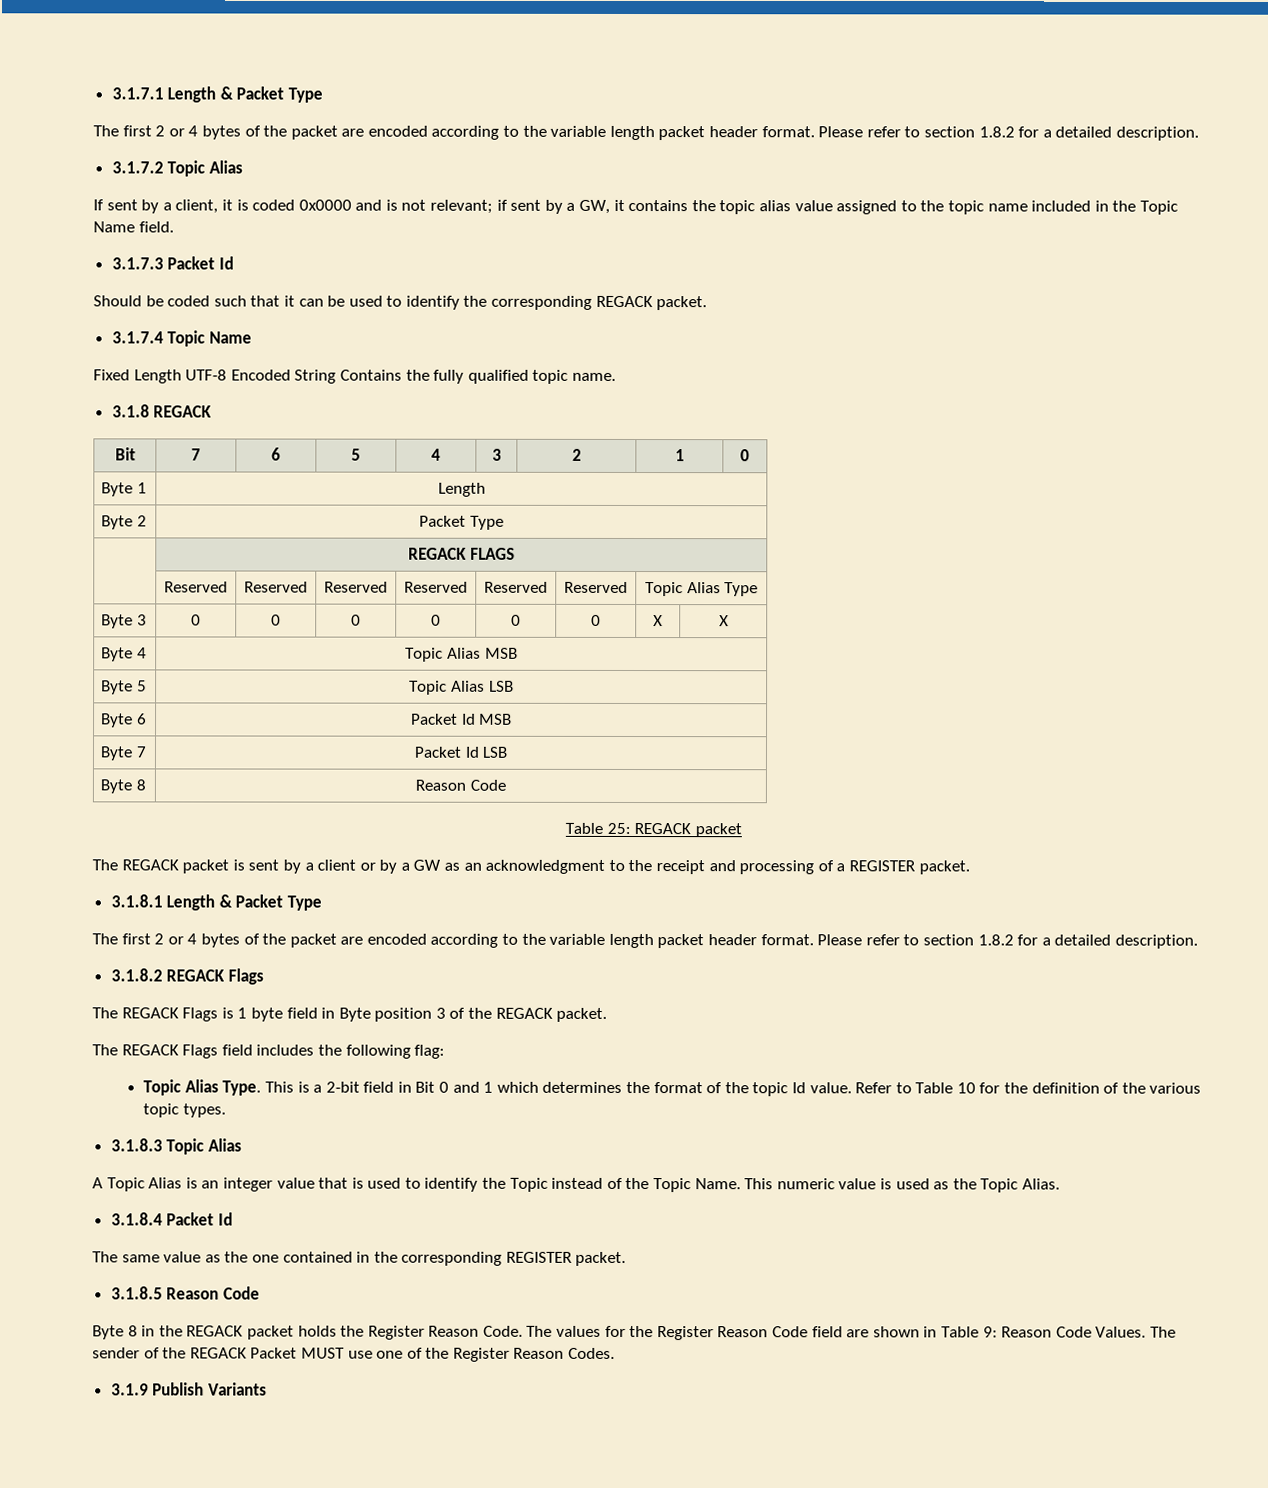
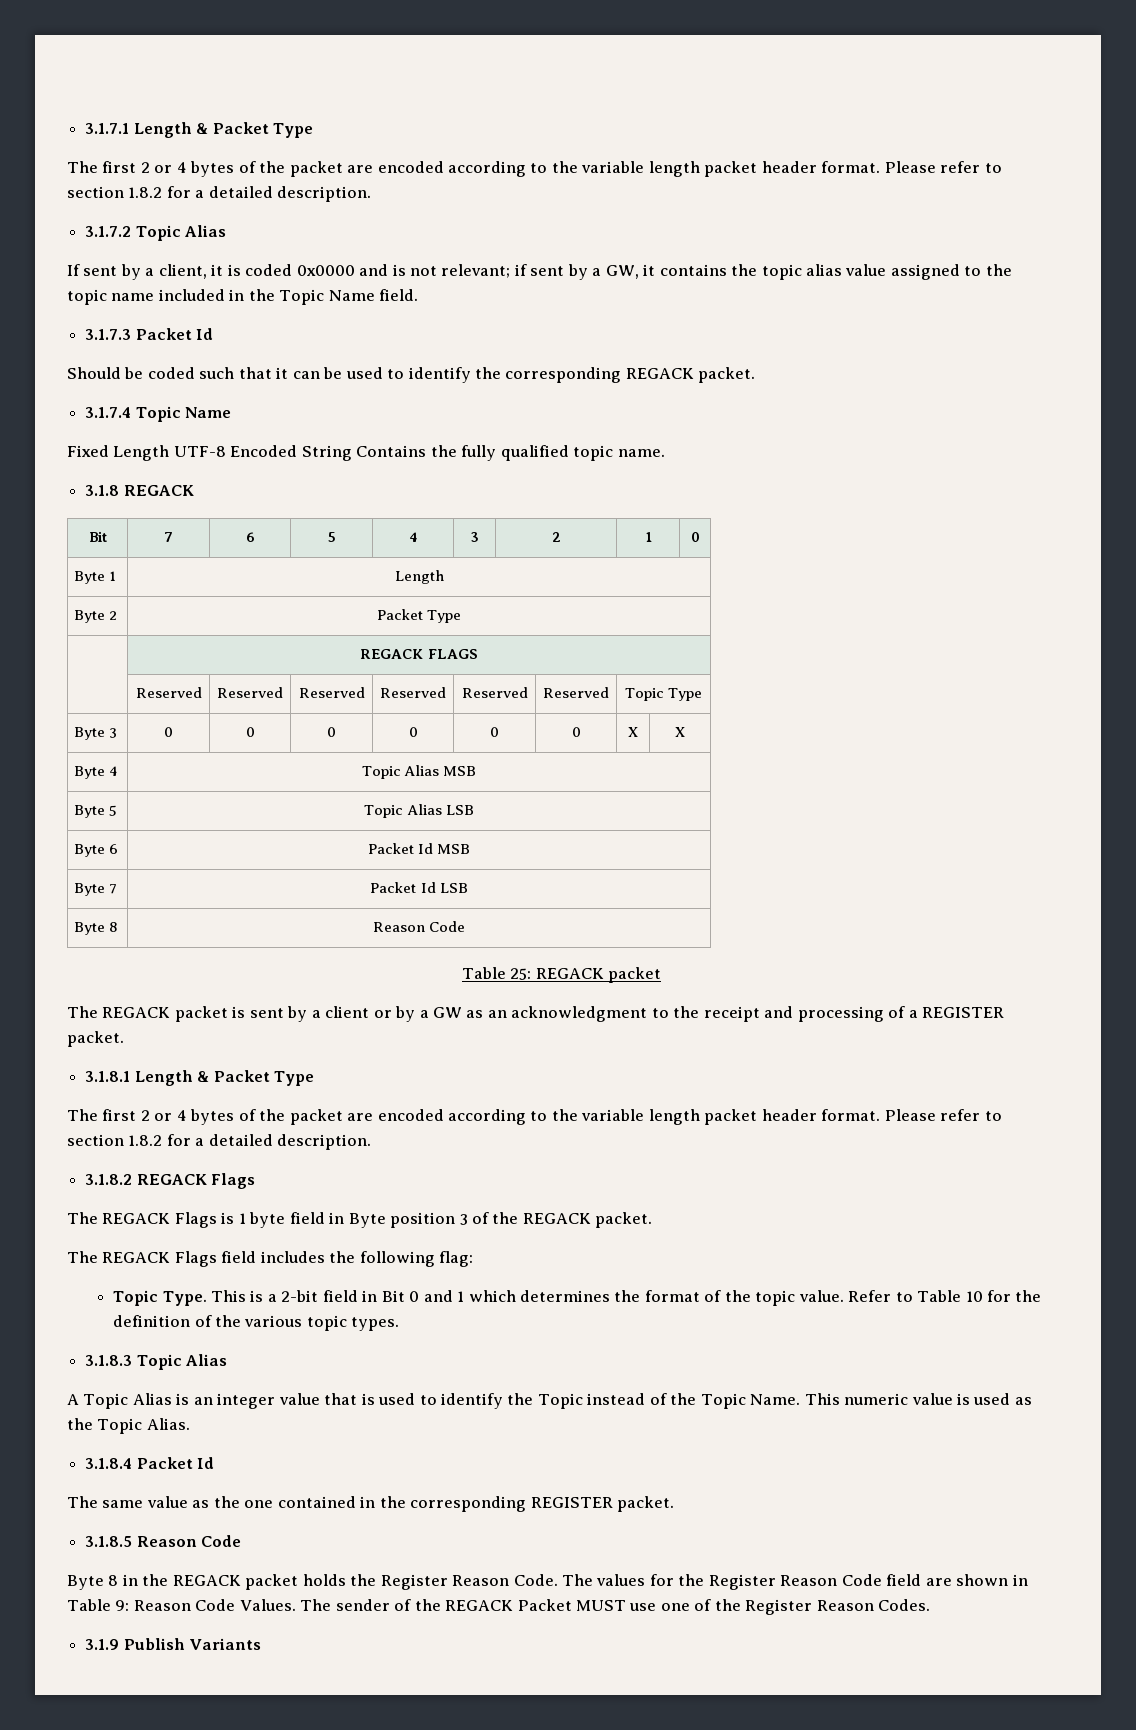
- | Reserved | Reserved | Reserved | Reserved | Reserved | Reserved | Topic Alias Type
+ | Reserved | Reserved | Reserved | Reserved | Reserved | Reserved | Topic Type
- Topic Alias Type.
+ Topic Type.
- This is a 2-bit field in Bit 0 and 1 which determines the format of the topic Id value.
+ This is a 2-bit field in Bit 0 and 1 which determines the format of the topic value.

